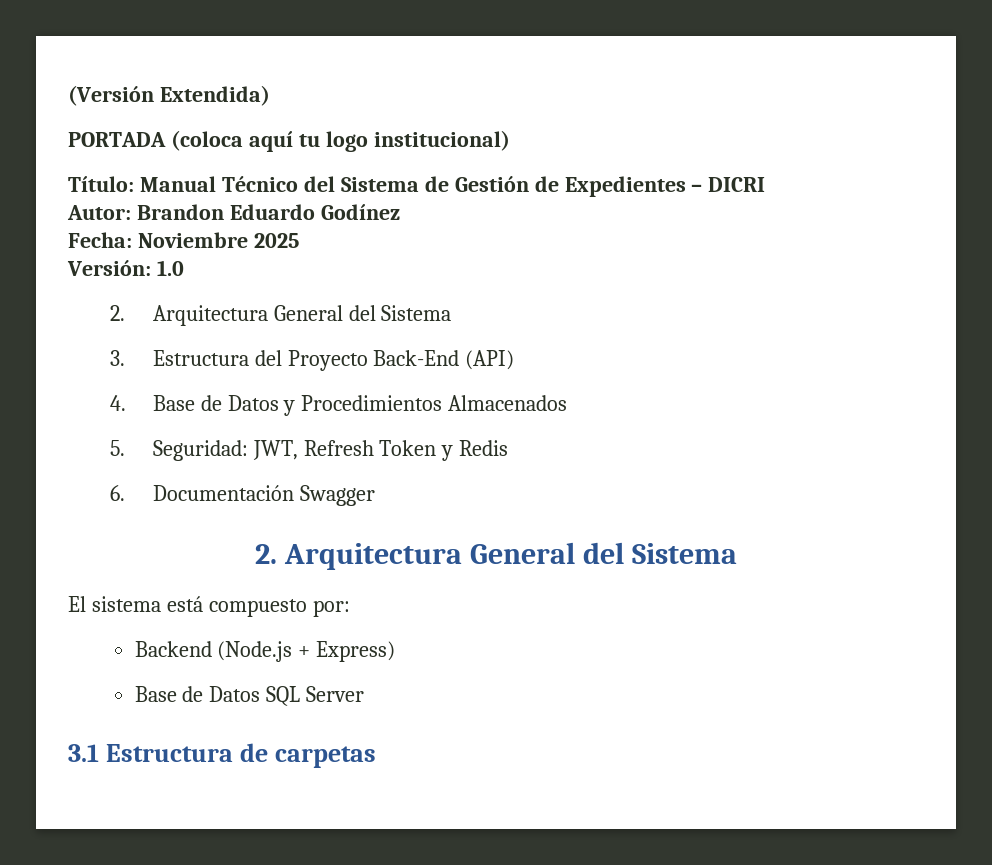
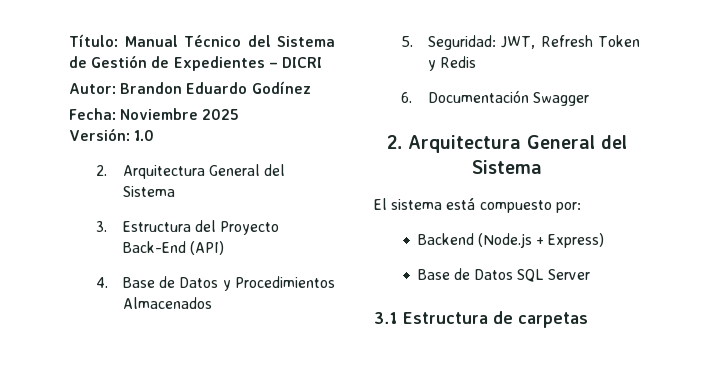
- (Versión Extendida)
- PORTADA (coloca aquí tu logo institucional)

